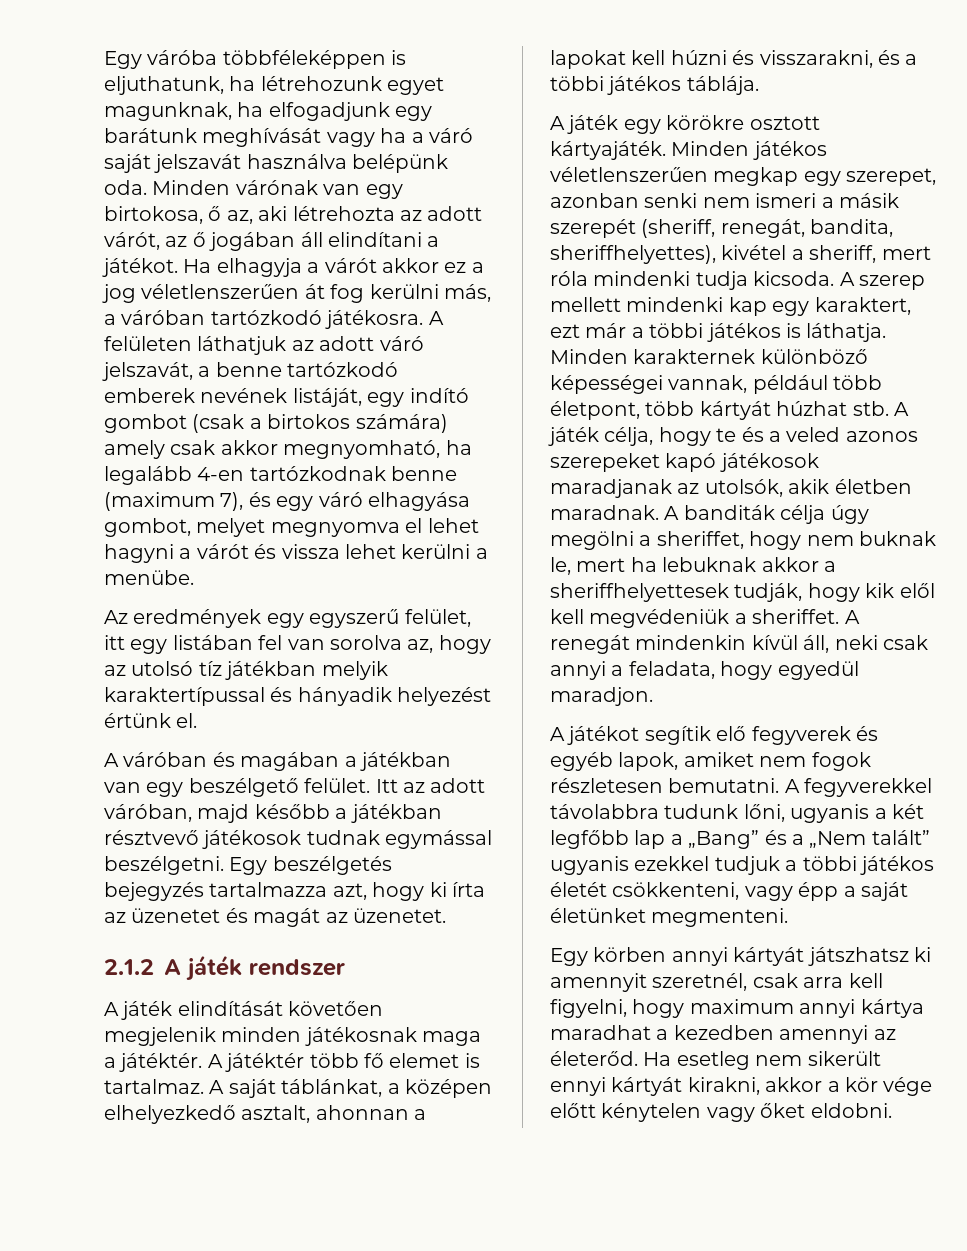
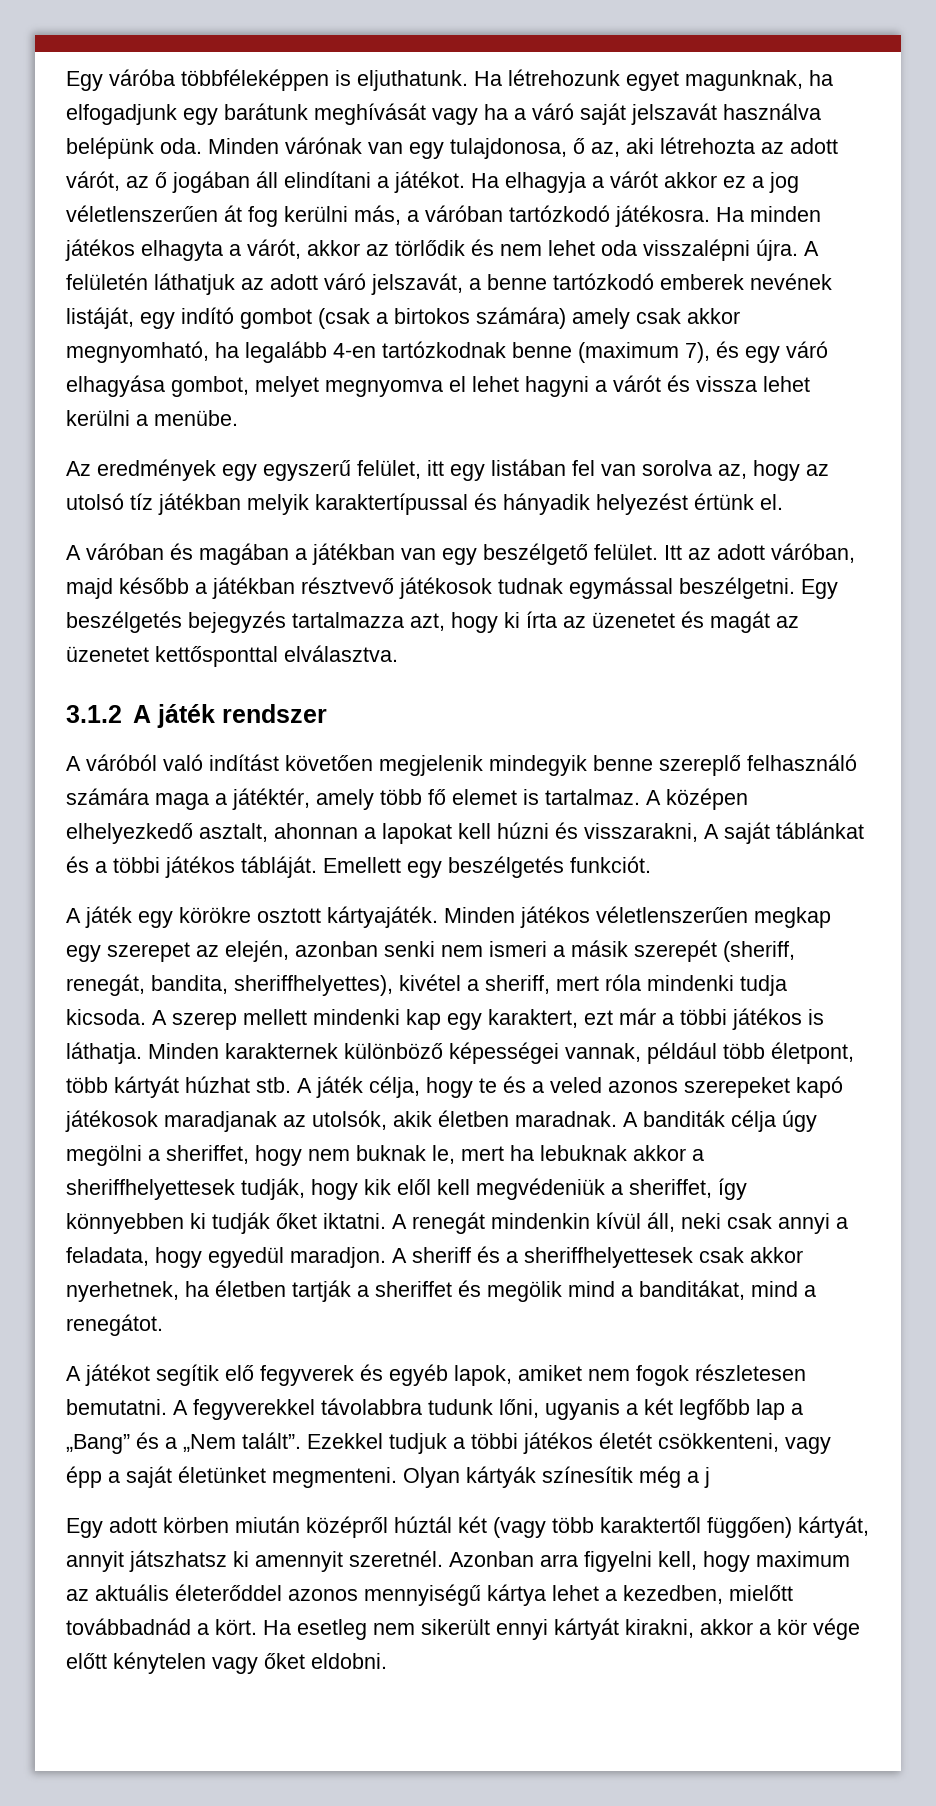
- Egy váróba többféleképpen is eljuthatunk, ha létrehozunk egyet magunknak, ha elfogadjunk egy barátunk meghívását vagy ha a váró saját jelszavát használva belépünk oda.
+ Egy váróba többféleképpen is eljuthatunk. Ha létrehozunk egyet magunknak, ha elfogadjunk egy barátunk meghívását vagy ha a váró saját jelszavát használva belépünk oda.
- Minden várónak van egy birtokosa, ő az, aki létrehozta az adott várót, az ő jogában áll elindítani a játékot.
+ Minden várónak van egy tulajdonosa, ő az, aki létrehozta az adott várót, az ő jogában áll elindítani a játékot.
- A felületen láthatjuk az adott váró jelszavát, a benne tartózkodó emberek nevének listáját, egy indító gombot (csak a birtokos számára) amely csak akkor megnyomható, ha legalább 4-en tartózkodnak benne (maximum 7), és egy váró elhagyása gombot, melyet megnyomva el lehet hagyni a várót és vissza lehet kerülni a menübe.
+ Ha minden játékos elhagyta a várót, akkor az törlődik és nem lehet oda visszalépni újra. A felületén láthatjuk az adott váró jelszavát, a benne tartózkodó emberek nevének listáját, egy indító gombot (csak a birtokos számára) amely csak akkor megnyomható, ha legalább 4-en tartózkodnak benne (maximum 7), és egy váró elhagyása gombot, melyet megnyomva el lehet hagyni a várót és vissza lehet kerülni a menübe.
- Egy beszélgetés bejegyzés tartalmazza azt, hogy ki írta az üzenetet és magát az üzenetet.
- 2.1.2 A játék rendszer
+ Egy beszélgetés bejegyzés tartalmazza azt, hogy ki írta az üzenetet és magát az üzenetet kettősponttal elválasztva.
+ 3.1.2 A játék rendszer
- A játék elindítását követően megjelenik minden játékosnak maga a játéktér. A játéktér több fő elemet is tartalmaz.
+ A váróból való indítást követően megjelenik mindegyik benne szereplő felhasználó számára maga a játéktér, amely több fő elemet is tartalmaz.
- A saját táblánkat, a középen elhelyezkedő asztalt, ahonnan a lapokat kell húzni és visszarakni, és a többi játékos táblája.
+ A középen elhelyezkedő asztalt, ahonnan a lapokat kell húzni és visszarakni, A saját táblánkat és a többi játékos tábláját. Emellett egy beszélgetés funkciót.
- Minden játékos véletlenszerűen megkap egy szerepet, azonban senki nem ismeri a másik szerepét (sheriff, renegát, bandita, sheriffhelyettes), kivétel a sheriff, mert róla mindenki tudja kicsoda.
+ Minden játékos véletlenszerűen megkap egy szerepet az elején, azonban senki nem ismeri a másik szerepét (sheriff, renegát, bandita, sheriffhelyettes), kivétel a sheriff, mert róla mindenki tudja kicsoda.
- A banditák célja úgy megölni a sheriffet, hogy nem buknak le, mert ha lebuknak akkor a sheriffhelyettesek tudják, hogy kik elől kell megvédeniük a sheriffet.
+ A banditák célja úgy megölni a sheriffet, hogy nem buknak le, mert ha lebuknak akkor a sheriffhelyettesek tudják, hogy kik elől kell megvédeniük a sheriffet, így könnyebben ki tudják őket iktatni.
+ A sheriff és a sheriffhelyettesek csak akkor nyerhetnek, ha életben tartják a sheriffet és megölik mind a banditákat, mind a renegátot.
- A fegyverekkel távolabbra tudunk lőni, ugyanis a két legfőbb lap a „Bang” és a „Nem talált” ugyanis ezekkel tudjuk a többi játékos életét csökkenteni, vagy épp a saját életünket megmenteni.
- Egy körben annyi kártyát játszhatsz ki amennyit szeretnél, csak arra kell figyelni, hogy maximum annyi kártya maradhat a kezedben amennyi az életerőd.
+ A fegyverekkel távolabbra tudunk lőni, ugyanis a két legfőbb lap a „Bang” és a „Nem talált”. Ezekkel tudjuk a többi játékos életét csökkenteni, vagy épp a saját életünket megmenteni. Olyan kártyák színesítik még a j
+ Egy adott körben miután középről húztál két (vagy több karaktertől függően) kártyát, annyit játszhatsz ki amennyit szeretnél. Azonban arra figyelni kell, hogy maximum az aktuális életerőddel azonos mennyiségű kártya lehet a kezedben, mielőtt továbbadnád a kört.

